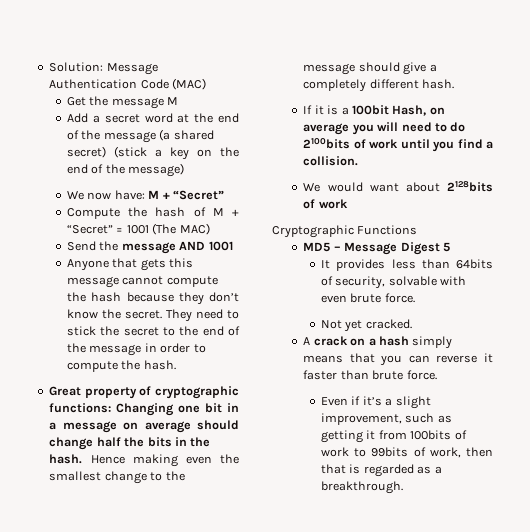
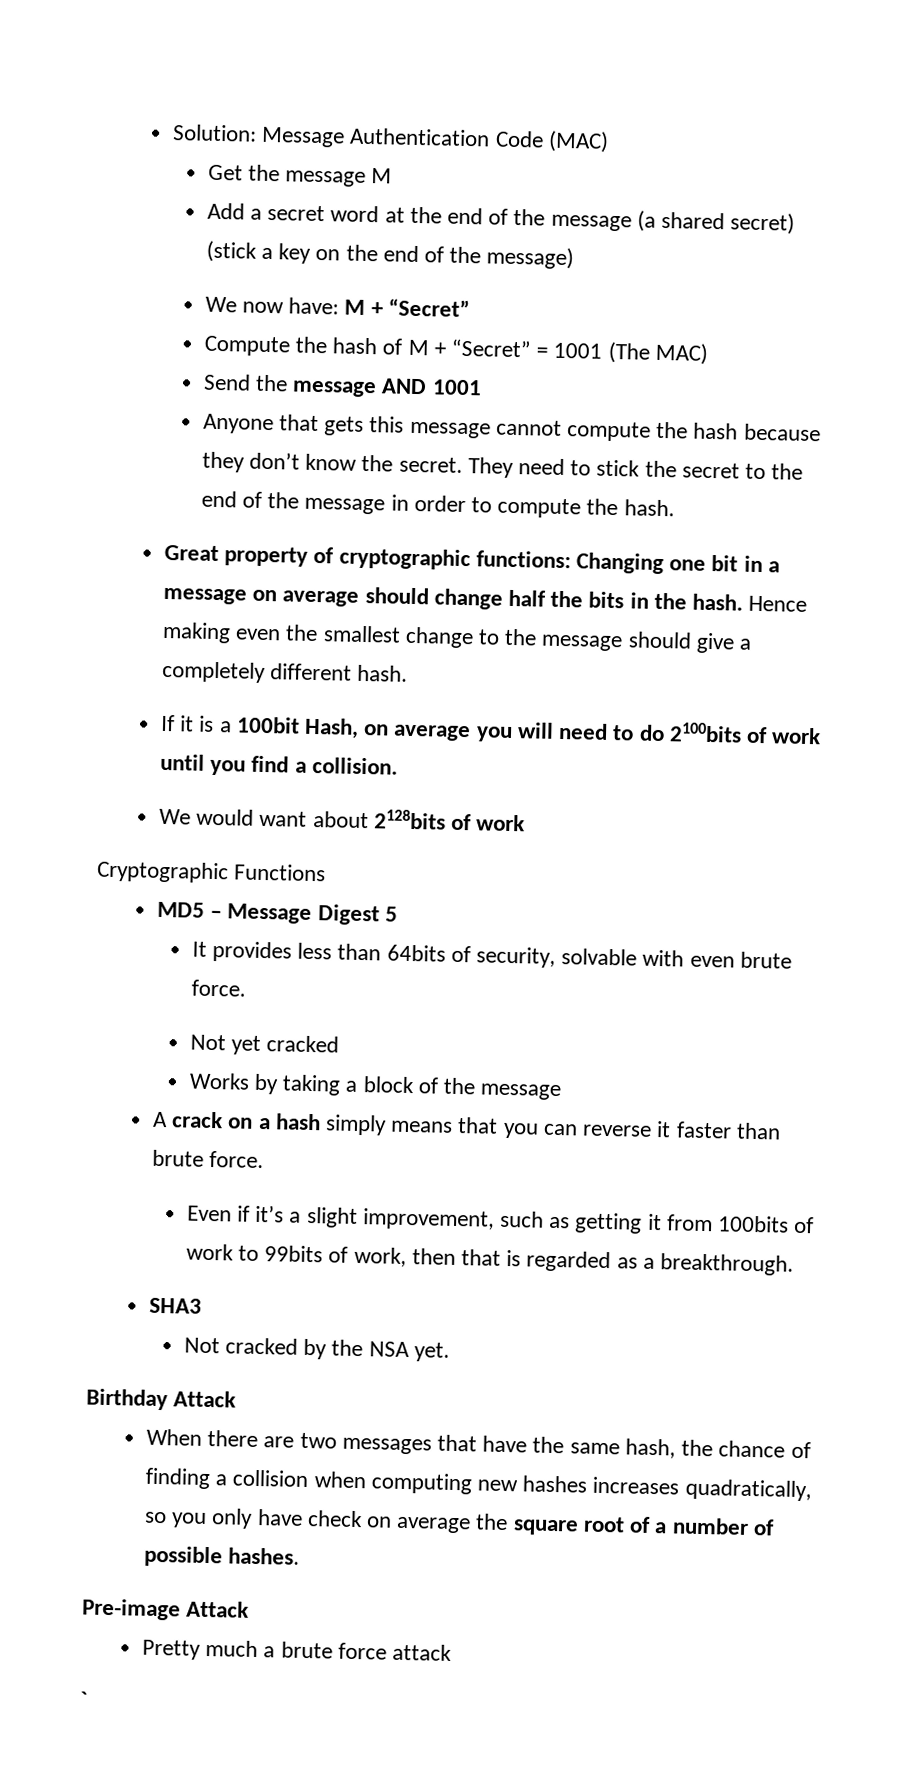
- Not yet cracked.
+ Not yet cracked
+ Works by taking a block of the message
+ SHA3
+ Not cracked by the NSA yet.
+ Birthday Attack
+ When there are two messages that have the same hash, the chance of finding a collision when computing new hashes increases quadratically, so you only have check on average the square root of a number of possible hashes.
+ Pre-image Attack
+ Pretty much a brute force attack
+ `

